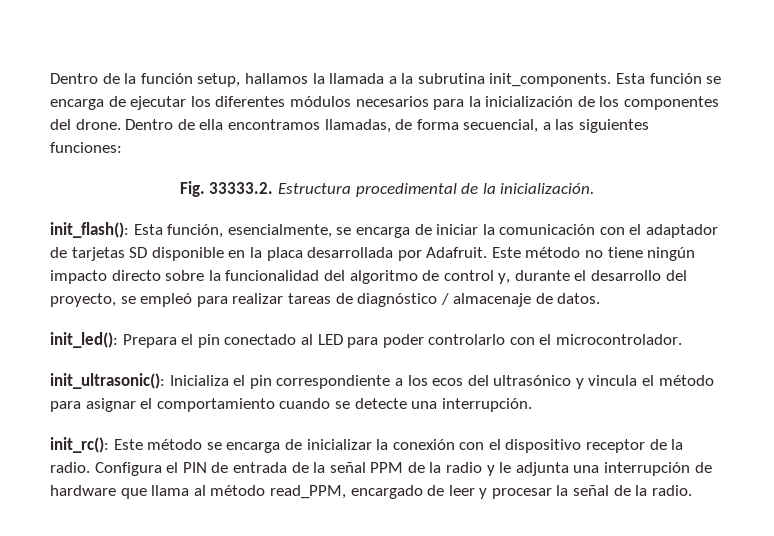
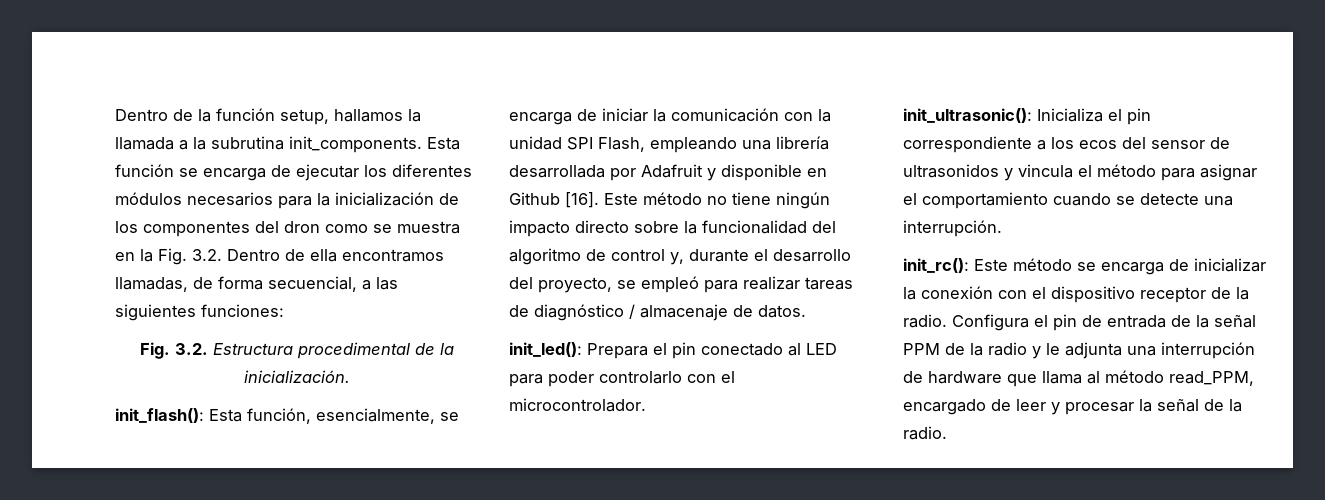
- Esta función se encarga de ejecutar los diferentes módulos necesarios para la inicialización de los componentes del drone. Dentro de ella encontramos llamadas, de forma secuencial, a las siguientes funciones:
+ Esta función se encarga de ejecutar los diferentes módulos necesarios para la inicialización de los componentes del dron como se muestra en la Fig. 3.2. Dentro de ella encontramos llamadas, de forma secuencial, a las siguientes funciones:
- Fig. 33333.2. Estructura procedimental de la inicialización.
+ Fig. 3.2. Estructura procedimental de la inicialización.
- init_flash(): Esta función, esencialmente, se encarga de iniciar la comunicación con el adaptador de tarjetas SD disponible en la placa desarrollada por Adafruit.
+ init_flash(): Esta función, esencialmente, se encarga de iniciar la comunicación con la unidad SPI Flash, empleando una librería desarrollada por Adafruit y disponible en Github [16].
- init_ultrasonic(): Inicializa el pin correspondiente a los ecos del ultrasónico y vincula el método para asignar el comportamiento cuando se detecte una interrupción.
+ init_ultrasonic(): Inicializa el pin correspondiente a los ecos del sensor de ultrasonidos y vincula el método para asignar el comportamiento cuando se detecte una interrupción.
- Configura el PIN de entrada de la señal PPM de la radio y le adjunta una interrupción de hardware que llama al método read_PPM, encargado de leer y procesar la señal de la radio.
+ Configura el pin de entrada de la señal PPM de la radio y le adjunta una interrupción de hardware que llama al método read_PPM, encargado de leer y procesar la señal de la radio.

